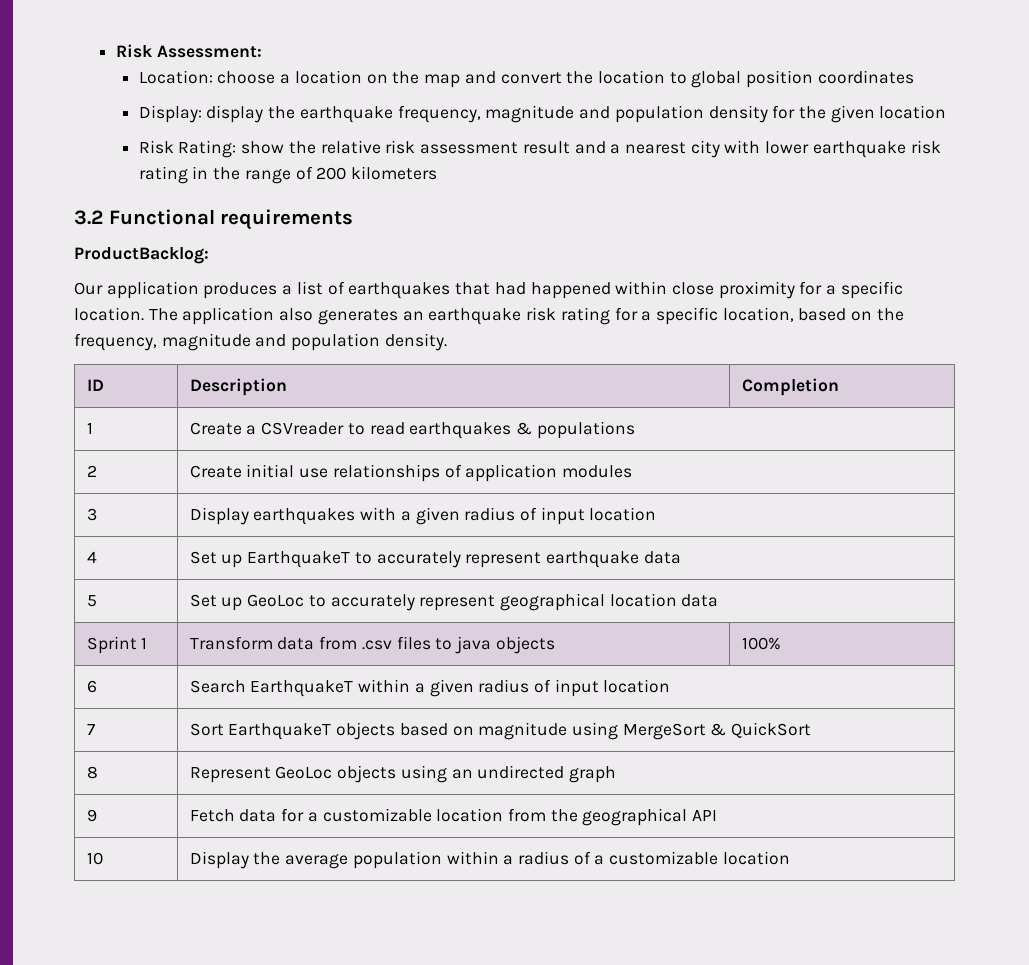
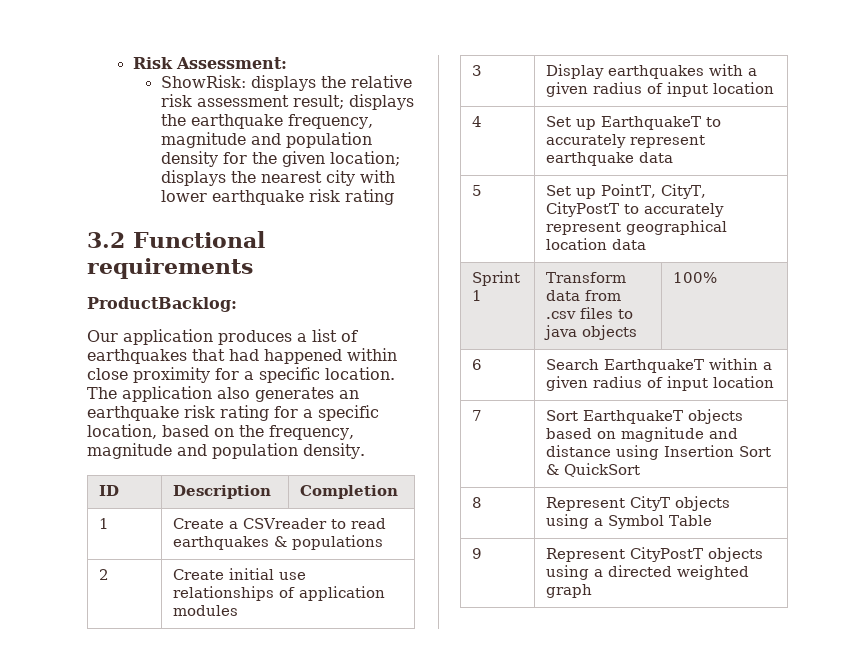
- Location: choose a location on the map and convert the location to global position coordinates
- Display: display the earthquake frequency, magnitude and population density for the given location
- Risk Rating: show the relative risk assessment result and a nearest city with lower earthquake risk rating in the range of 200 kilometers
+ ShowRisk: displays the relative risk assessment result; displays the earthquake frequency, magnitude and population density for the given location; displays the nearest city with lower earthquake risk rating
- 5 | Set up GeoLoc to accurately represent geographical location data
+ 5 | Set up PointT, CityT, CityPostT to accurately represent geographical location data
- 7 | Sort EarthquakeT objects based on magnitude using MergeSort & QuickSort
+ 7 | Sort EarthquakeT objects based on magnitude and distance using Insertion Sort & QuickSort
- 8 | Represent GeoLoc objects using an undirected graph
- 9 | Fetch data for a customizable location from the geographical API
- 10 | Display the average population within a radius of a customizable location
+ 8 | Represent CityT objects using a Symbol Table
+ 9 | Represent CityPostT objects using a directed weighted graph

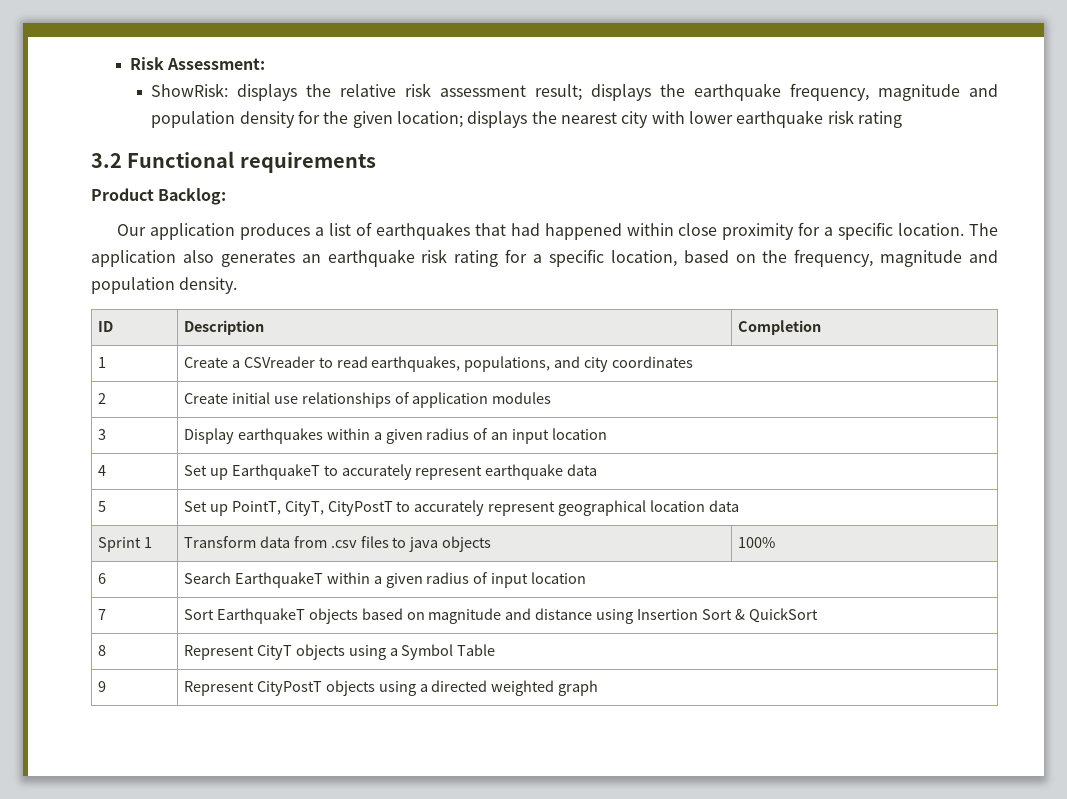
- ProductBacklog:
+ Product Backlog:
- 1 | Create a CSVreader to read earthquakes & populations
+ 1 | Create a CSVreader to read earthquakes, populations, and city coordinates
- 3 | Display earthquakes with a given radius of input location
+ 3 | Display earthquakes within a given radius of an input location

